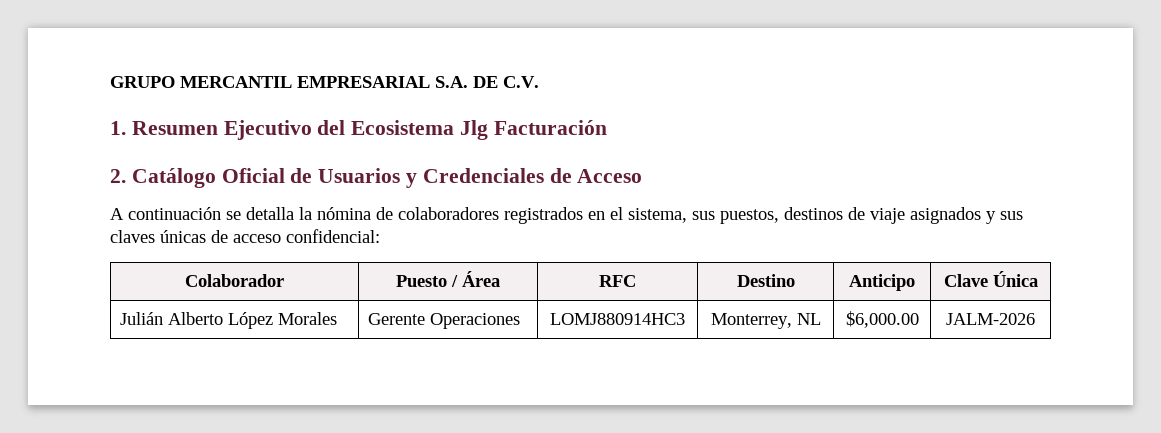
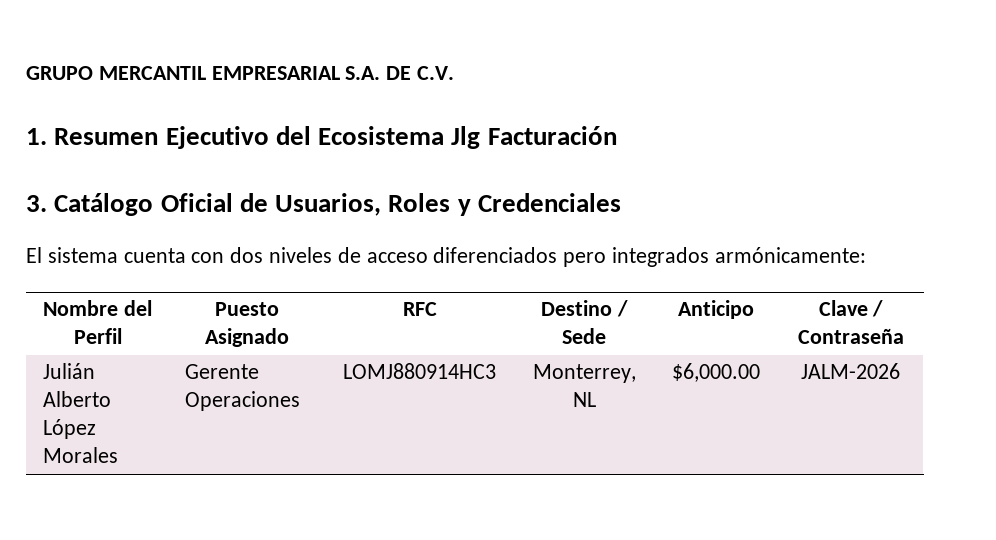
- 2. Catálogo Oficial de Usuarios y Credenciales de Acceso
- A continuación se detalla la nómina de colaboradores registrados en el sistema, sus puestos, destinos de viaje asignados y sus claves únicas de acceso confidencial:
- Colaborador | Puesto / Área | RFC | Destino | Anticipo | Clave Única
+ 3. Catálogo Oficial de Usuarios, Roles y Credenciales
+ El sistema cuenta con dos niveles de acceso diferenciados pero integrados armónicamente:
+ Nombre del Perfil | Puesto Asignado | RFC | Destino / Sede | Anticipo | Clave / Contraseña

